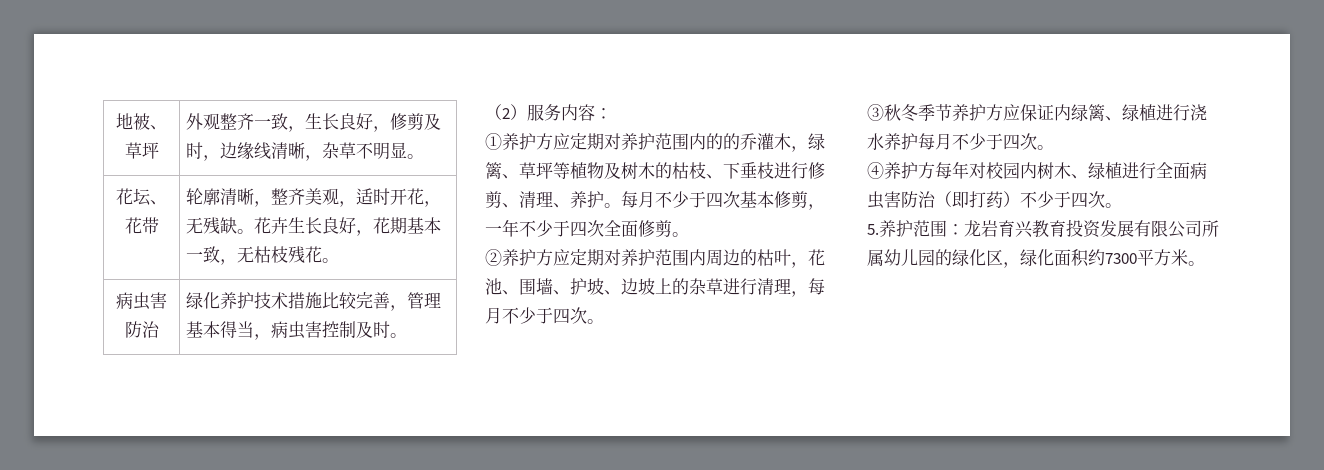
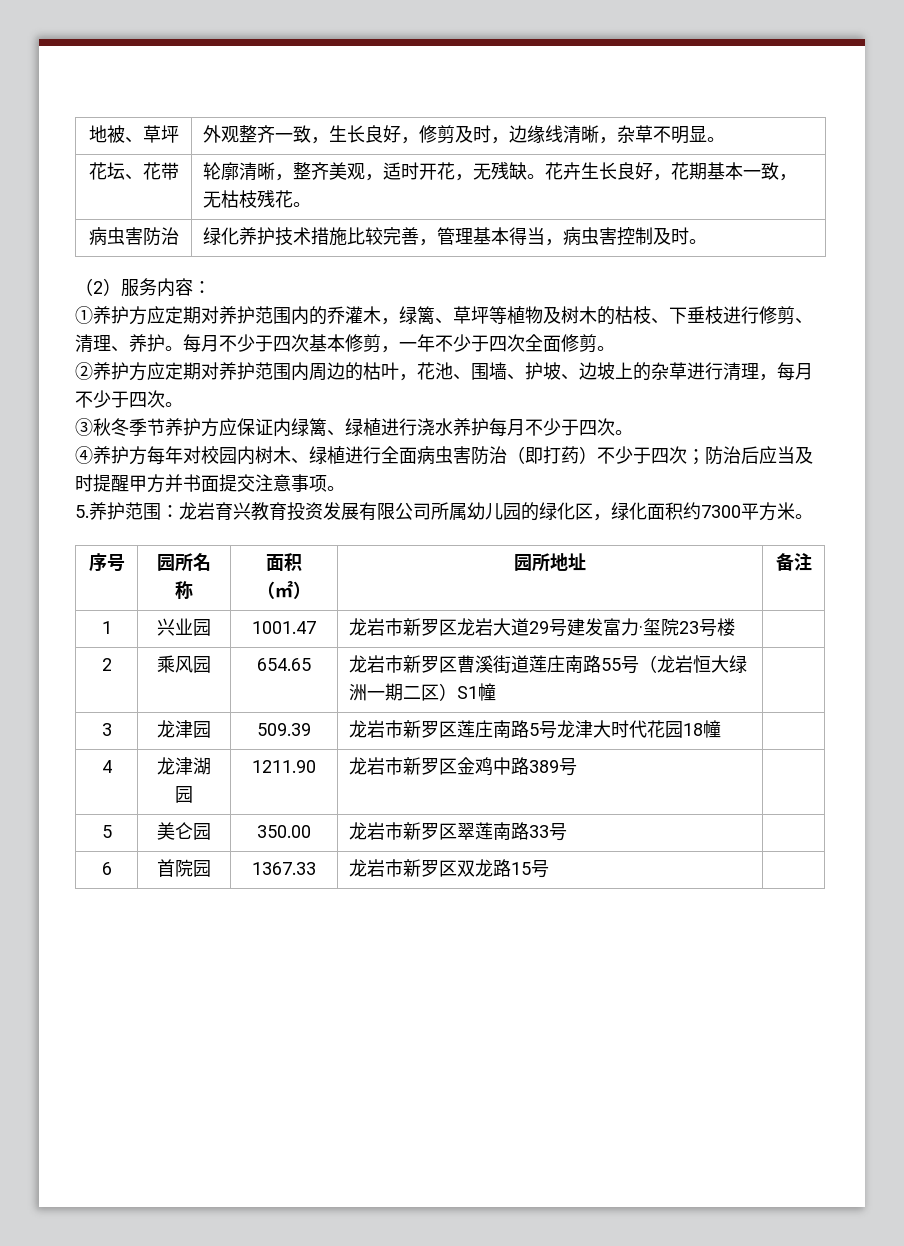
- ①养护方应定期对养护范围内的的乔灌木，绿篱、草坪等植物及树木的枯枝、下垂枝进行修剪、清理、养护。
+ ①养护方应定期对养护范围内的乔灌木，绿篱、草坪等植物及树木的枯枝、下垂枝进行修剪、清理、养护。
- ④养护方每年对校园内树木、绿植进行全面病虫害防治（即打药）不少于四次。
+ ④养护方每年对校园内树木、绿植进行全面病虫害防治（即打药）不少于四次；防治后应当及时提醒甲方并书面提交注意事项。
+ 序号 | 园所名称 | 面积（㎡） | 园所地址 | 备注
+ 1 | 兴业园 | 1001.47 | 龙岩市新罗区龙岩大道29号建发富力·玺院23号楼 |
+ 2 | 乘风园 | 654.65 | 龙岩市新罗区曹溪街道莲庄南路55号（龙岩恒大绿洲一期二区）S1幢 |
+ 3 | 龙津园 | 509.39 | 龙岩市新罗区莲庄南路5号龙津大时代花园18幢 |
+ 4 | 龙津湖园 | 1211.90 | 龙岩市新罗区金鸡中路389号 |
+ 5 | 美仑园 | 350.00 | 龙岩市新罗区翠莲南路33号 |
+ 6 | 首院园 | 1367.33 | 龙岩市新罗区双龙路15号 |

